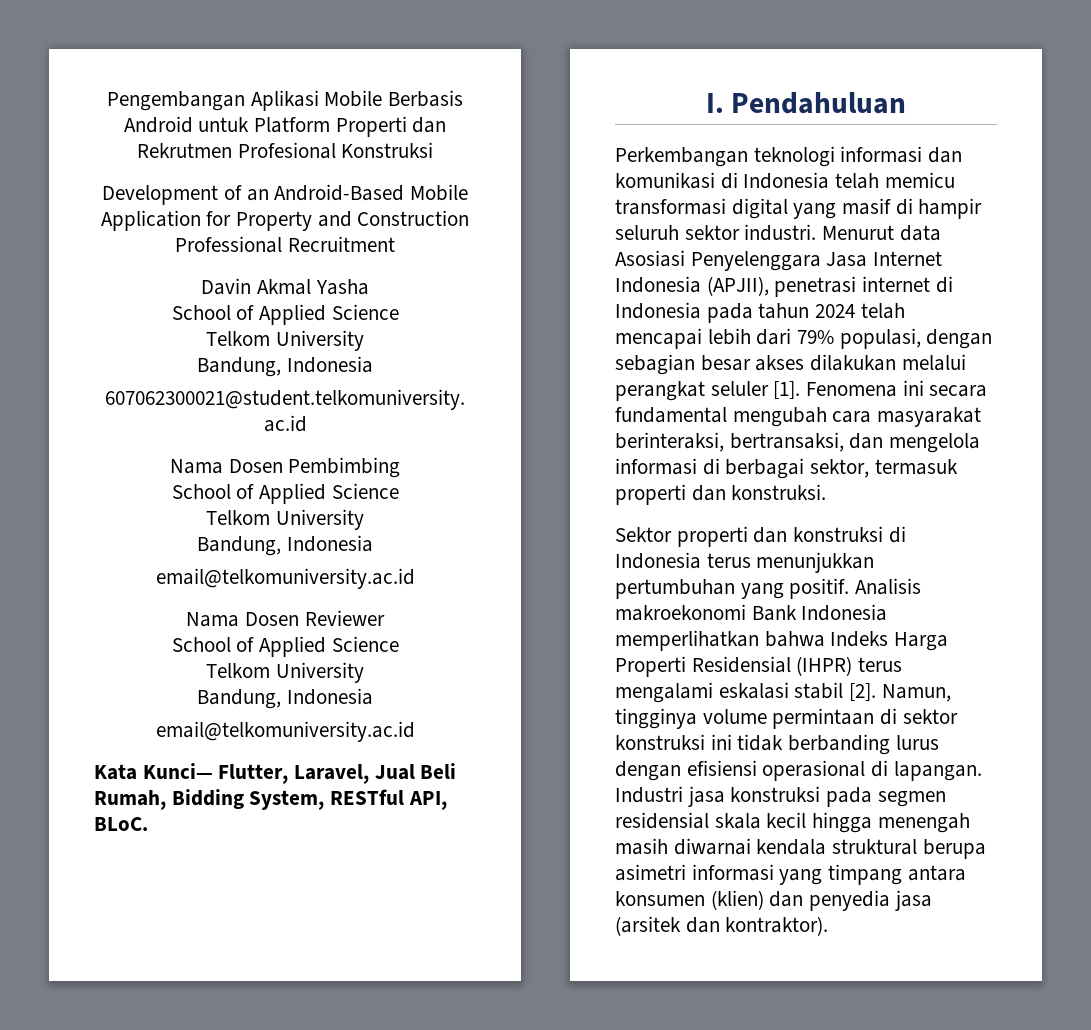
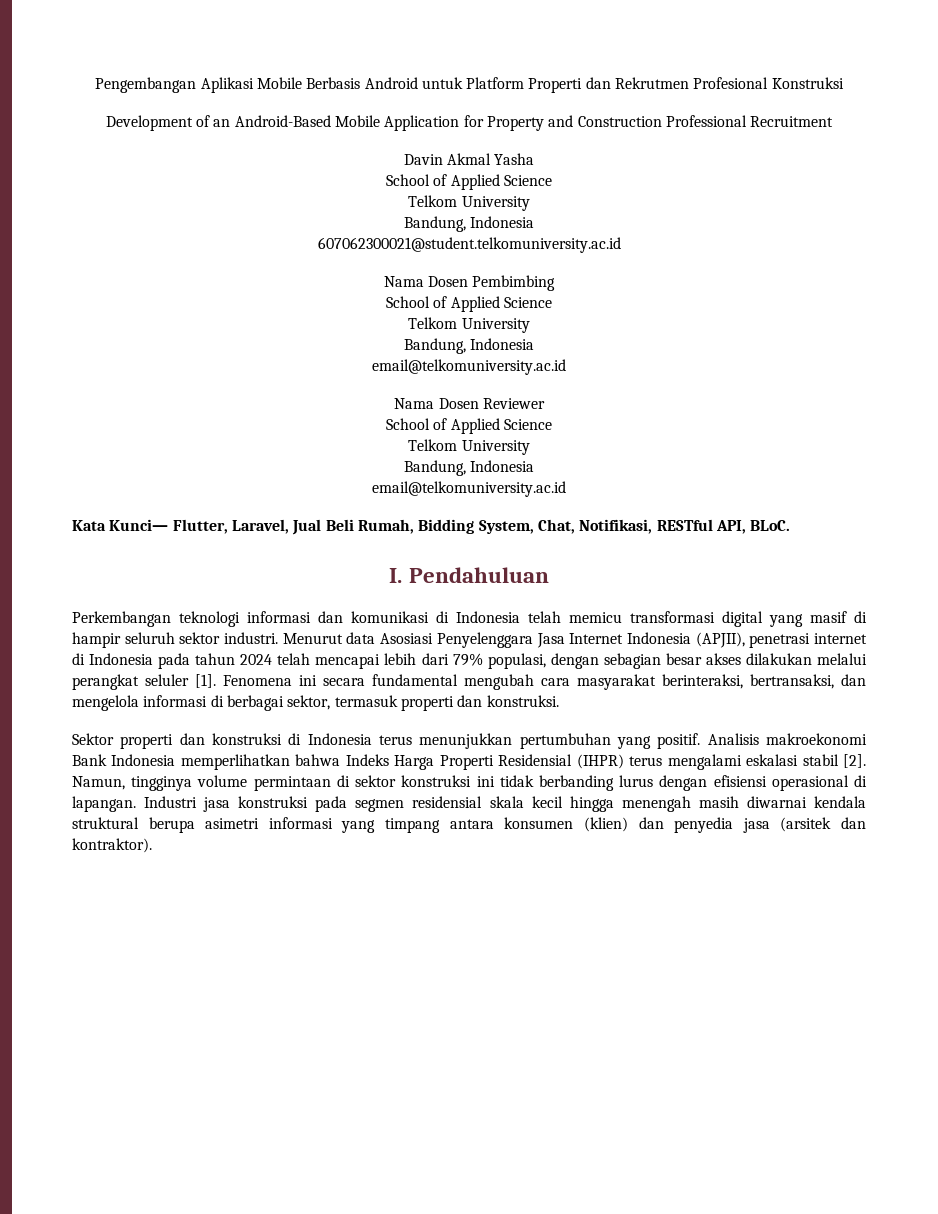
- Kata Kunci— Flutter, Laravel, Jual Beli Rumah, Bidding System, RESTful API, BLoC.
+ Kata Kunci— Flutter, Laravel, Jual Beli Rumah, Bidding System, Chat, Notifikasi, RESTful API, BLoC.

